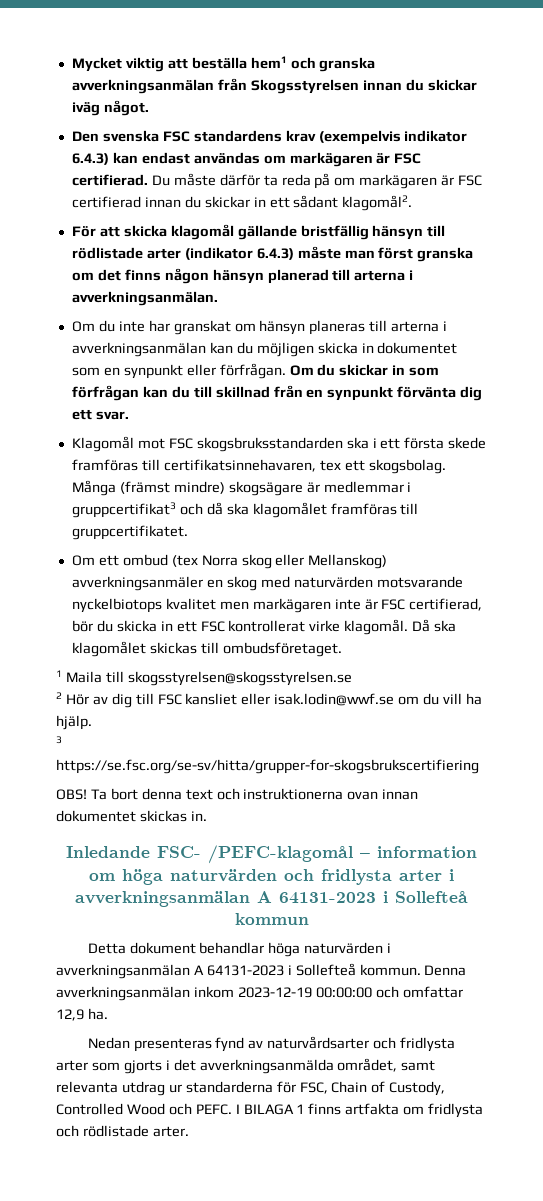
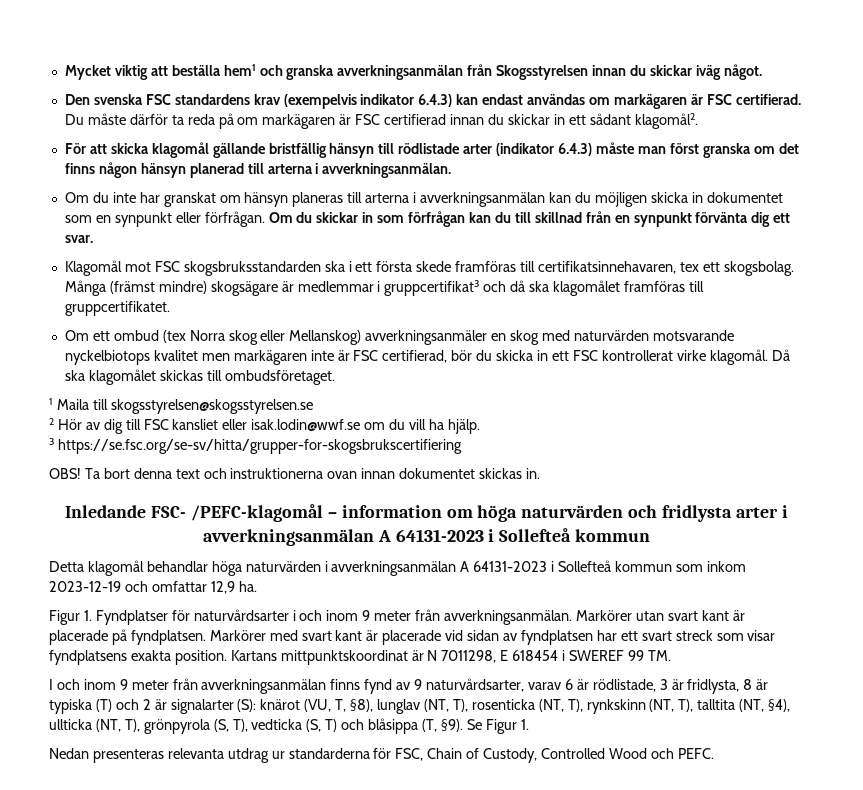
- Detta dokument behandlar höga naturvärden i avverkningsanmälan A 64131-2023 i Sollefteå kommun. Denna avverkningsanmälan inkom 2023-12-19 00:00:00 och omfattar 12,9 ha.
+ Detta klagomål behandlar höga naturvärden i avverkningsanmälan A 64131-2023 i Sollefteå kommun som inkom 2023-12-19 och omfattar 12,9 ha.
- Nedan presenteras fynd av naturvårdsarter och fridlysta arter som gjorts i det avverkningsanmälda området, samt relevanta utdrag ur standarderna för FSC, Chain of Custody, Controlled Wood och PEFC. I BILAGA 1 finns artfakta om fridlysta och rödlistade arter.
+ Figur 1. Fyndplatser för naturvårdsarter i och inom 9 meter från avverkningsanmälan. Markörer utan svart kant är placerade på fyndplatsen. Markörer med svart kant är placerade vid sidan av fyndplatsen har ett svart streck som visar fyndplatsens exakta position. Kartans mittpunktskoordinat är N 7011298, E 618454 i SWEREF 99 TM.
+ I och inom 9 meter från avverkningsanmälan finns fynd av 9 naturvårdsarter, varav 6 är rödlistade, 3 är fridlysta, 8 är typiska (T) och 2 är signalarter (S): knärot (VU, T, §8), lunglav (NT, T), rosenticka (NT, T), rynkskinn (NT, T), talltita (NT, §4), ullticka (NT, T), grönpyrola (S, T), vedticka (S, T) och blåsippa (T, §9). Se Figur 1.
+ Nedan presenteras relevanta utdrag ur standarderna för FSC, Chain of Custody, Controlled Wood och PEFC.

